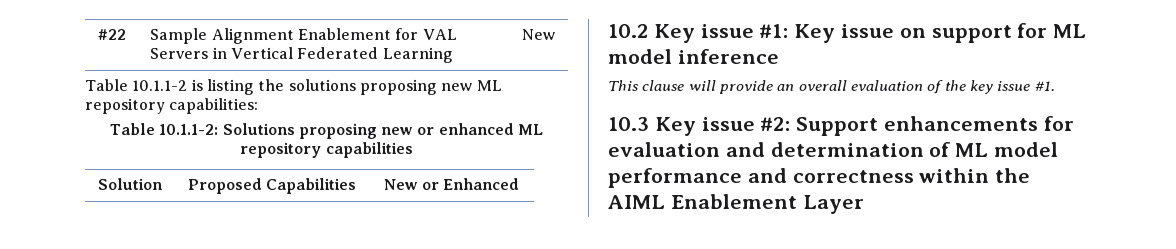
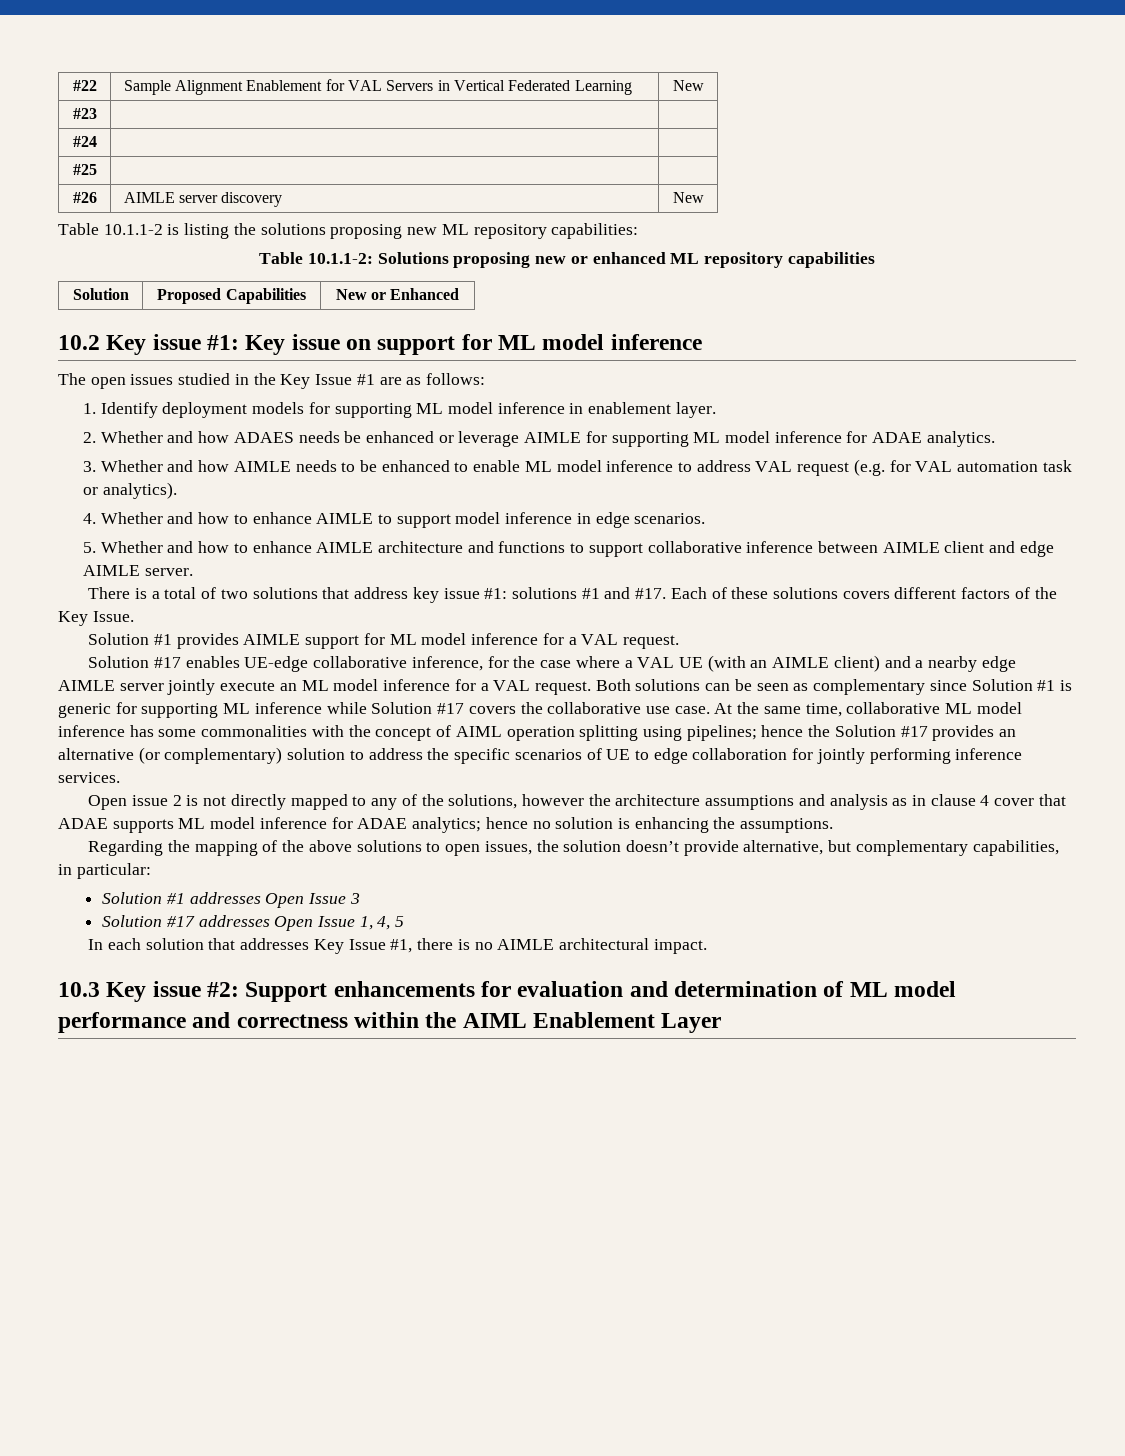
+ #23 | |
+ #24 | |
+ #25 | |
+ #26 | AIMLE server discovery | New
- This clause will provide an overall evaluation of the key issue #1.
+ The open issues studied in the Key Issue #1 are as follows:
+ 1. Identify deployment models for supporting ML model inference in enablement layer.
+ 2. Whether and how ADAES needs be enhanced or leverage AIMLE for supporting ML model inference for ADAE analytics.
+ 3. Whether and how AIMLE needs to be enhanced to enable ML model inference to address VAL request (e.g. for VAL automation task or analytics).
+ 4. Whether and how to enhance AIMLE to support model inference in edge scenarios.
+ 5. Whether and how to enhance AIMLE architecture and functions to support collaborative inference between AIMLE client and edge AIMLE server.
+ There is a total of two solutions that address key issue #1: solutions #1 and #17. Each of these solutions covers different factors of the Key Issue.
+ Solution #1 provides AIMLE support for ML model inference for a VAL request.
+ Solution #17 enables UE-edge collaborative inference, for the case where a VAL UE (with an AIMLE client) and a nearby edge AIMLE server jointly execute an ML model inference for a VAL request. Both solutions can be seen as complementary since Solution #1 is generic for supporting ML inference while Solution #17 covers the collaborative use case. At the same time, collaborative ML model inference has some commonalities with the concept of AIML operation splitting using pipelines; hence the Solution #17 provides an alternative (or complementary) solution to address the specific scenarios of UE to edge collaboration for jointly performing inference services.
+ Open issue 2 is not directly mapped to any of the solutions, however the architecture assumptions and analysis as in clause 4 cover that ADAE supports ML model inference for ADAE analytics; hence no solution is enhancing the assumptions.
+ Regarding the mapping of the above solutions to open issues, the solution doesn’t provide alternative, but complementary capabilities, in particular:
+ Solution #1 addresses Open Issue 3
+ Solution #17 addresses Open Issue 1, 4, 5
+ In each solution that addresses Key Issue #1, there is no AIMLE architectural impact.

